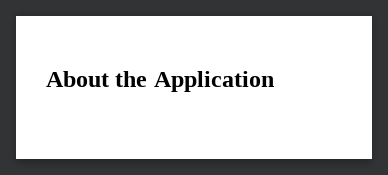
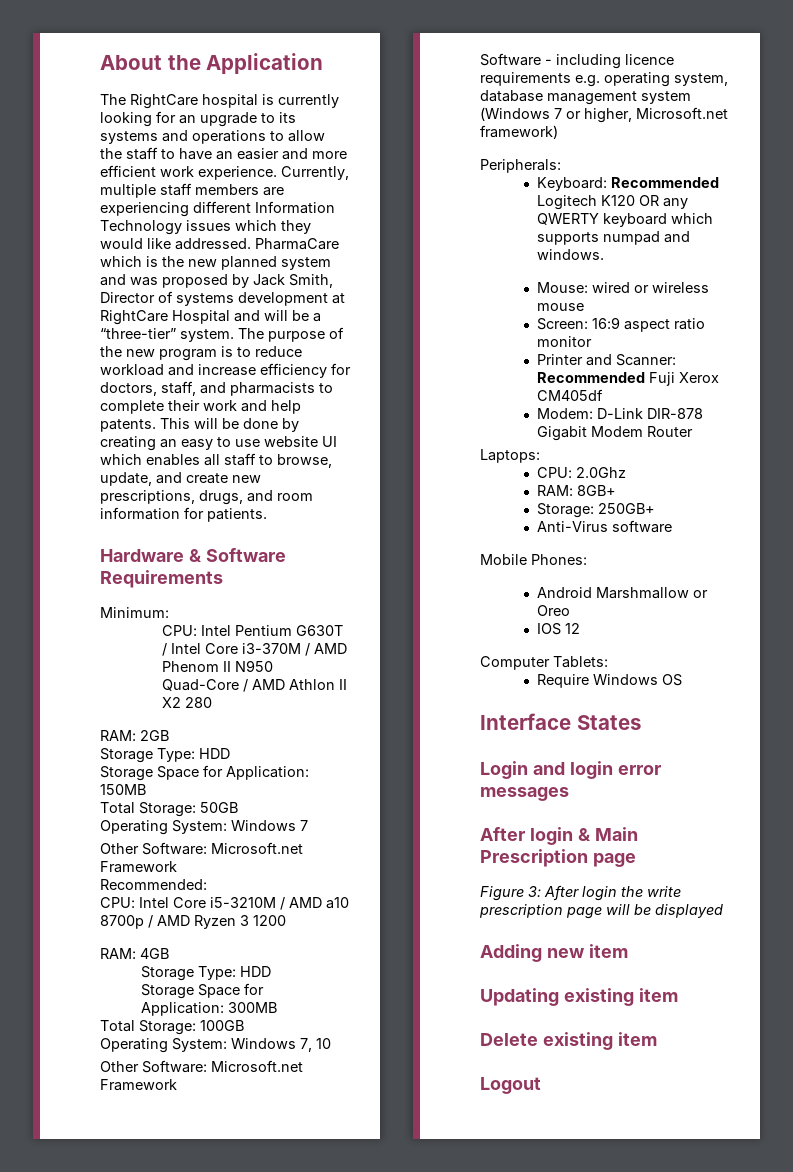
+ The RightCare hospital is currently looking for an upgrade to its systems and operations to allow the staff to have an easier and more efficient work experience. Currently, multiple staff members are experiencing different Information Technology issues which they would like addressed. PharmaCare which is the new planned system and was proposed by Jack Smith, Director of systems development at RightCare Hospital and will be a “three-tier” system. The purpose of the new program is to reduce workload and increase efficiency for doctors, staff, and pharmacists to complete their work and help patents. This will be done by creating an easy to use website UI which enables all staff to browse, update, and create new prescriptions, drugs, and room information for patients.
+ Hardware & Software Requirements
+ Minimum:
+ CPU: Intel Pentium G630T / Intel Core i3-370M / AMD Phenom II N950 Quad-Core / AMD Athlon II X2 280
+ RAM: 2GB
+ Storage Type: HDD
+ Storage Space for Application: 150MB
+ Total Storage: 50GB
+ Operating System: Windows 7
+ Other Software: Microsoft.net Framework
+ Recommended:
+ CPU: Intel Core i5-3210M / AMD a10 8700p / AMD Ryzen 3 1200
+ RAM: 4GB
+ Storage Type: HDD
+ Storage Space for Application: 300MB
+ Total Storage: 100GB
+ Operating System: Windows 7, 10
+ Other Software: Microsoft.net Framework
+ Software - including licence requirements e.g. operating system, database management system (Windows 7 or higher, Microsoft.net framework)
+ Peripherals:
+ Keyboard: Recommended Logitech K120 OR any QWERTY keyboard which supports numpad and windows.
+ Mouse: wired or wireless mouse
+ Screen: 16:9 aspect ratio monitor
+ Printer and Scanner: Recommended Fuji Xerox CM405df
+ Modem: D-Link DIR-878 Gigabit Modem Router
+ Laptops:
+ CPU: 2.0Ghz
+ RAM: 8GB+
+ Storage: 250GB+
+ Anti-Virus software
+ Mobile Phones:
+ Android Marshmallow or Oreo
+ IOS 12
+ Computer Tablets:
+ Require Windows OS
+ Interface States
+ Login and login error messages
+ After login & Main Prescription page
+ Figure 3: After login the write prescription page will be displayed
+ Adding new item
+ Updating existing item
+ Delete existing item
+ Logout

